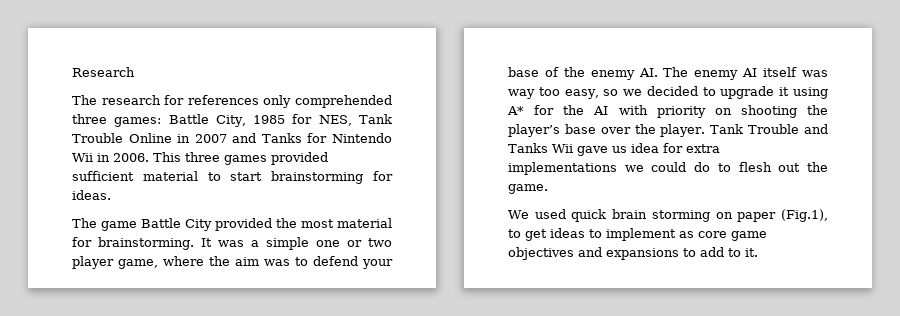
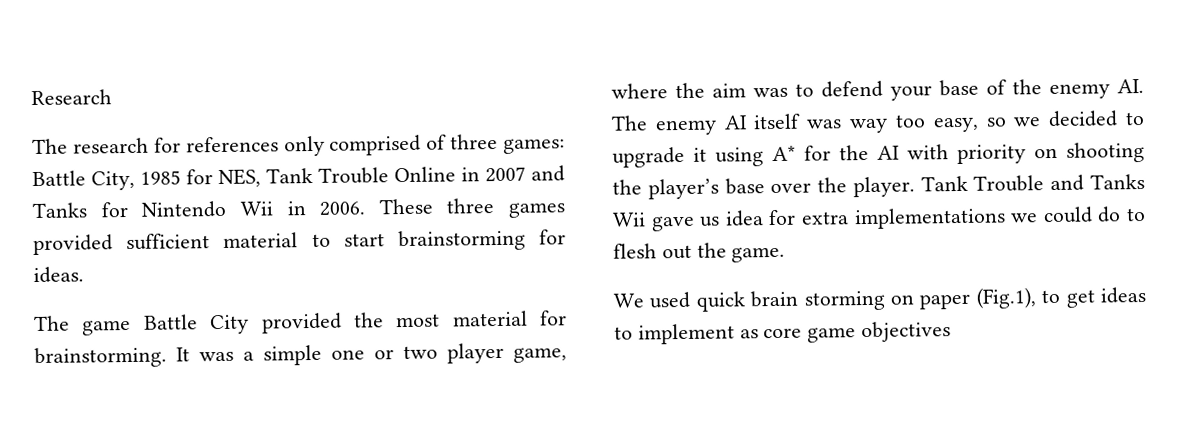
- The research for references only comprehended three games: Battle City, 1985 for NES, Tank Trouble Online in 2007 and Tanks for Nintendo Wii in 2006.
+ The research for references only comprised of three games: Battle City, 1985 for NES, Tank Trouble Online in 2007 and Tanks for Nintendo Wii in 2006.
- This three games provided sufficient material to start brainstorming for ideas.
+ These three games provided sufficient material to start brainstorming for ideas.
- We used quick brain storming on paper (Fig.1), to get ideas to implement as core game objectives and expansions to add to it.
+ We used quick brain storming on paper (Fig.1), to get ideas to implement as core game objectives

